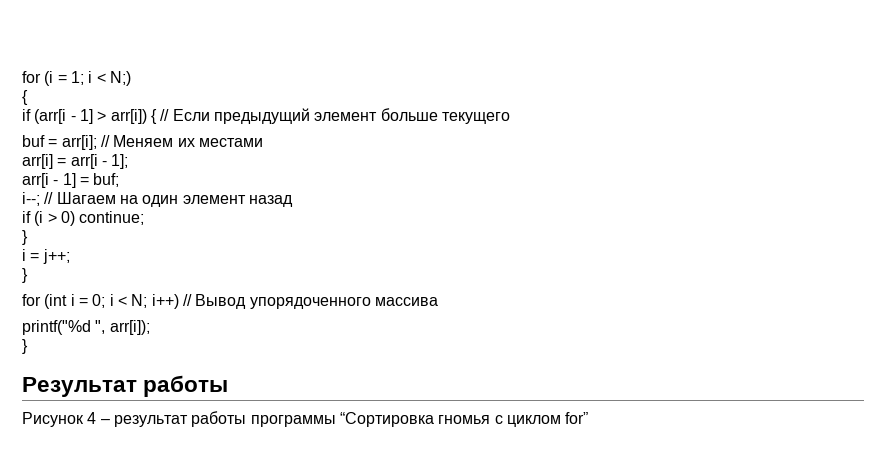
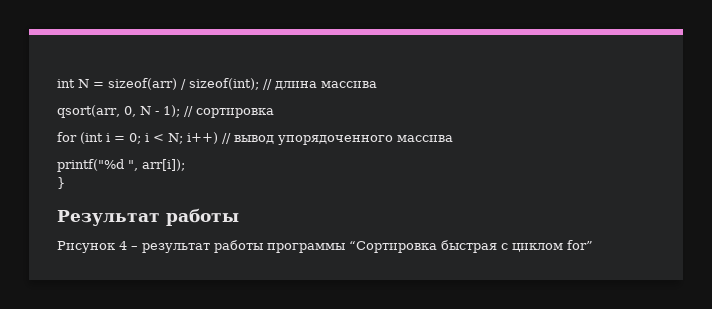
- for (i = 1; i < N;)
- {
- if (arr[i - 1] > arr[i]) { // Если предыдущий элемент больше текущего
- buf = arr[i]; // Меняем их местами
- arr[i] = arr[i - 1];
- arr[i - 1] = buf;
- i--; // Шагаем на один элемент назад
- if (i > 0) continue;
- }
- i = j++;
- }
+ int N = sizeof(arr) / sizeof(int); // длина массива
+ qsort(arr, 0, N - 1); // сортировка
- for (int i = 0; i < N; i++) // Вывод упорядоченного массива
+ for (int i = 0; i < N; i++) // вывод упорядоченного массива
- Рисунок 4 – результат работы программы “Сортировка гномья с циклом for”
+ Рисунок 4 – результат работы программы “Сортировка быстрая с циклом for”

